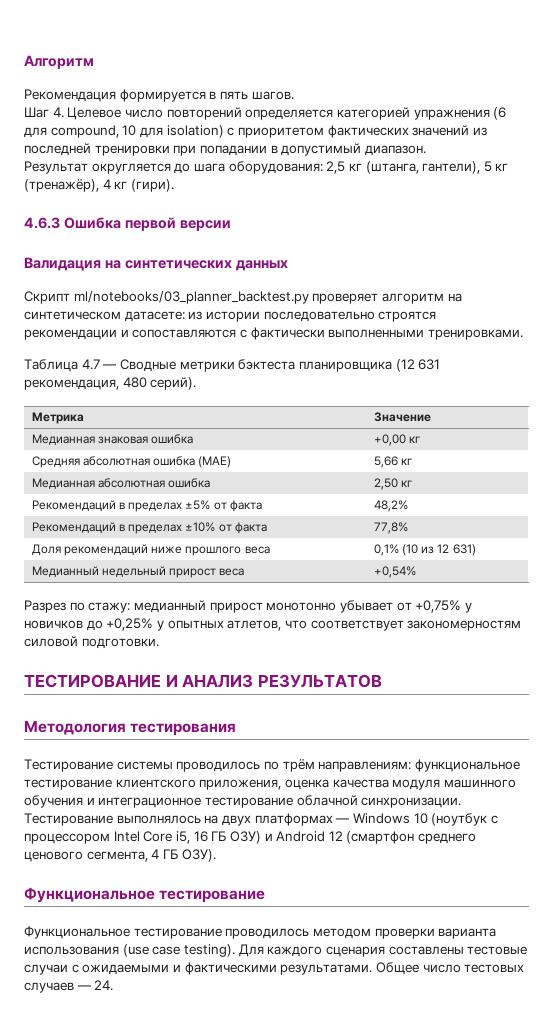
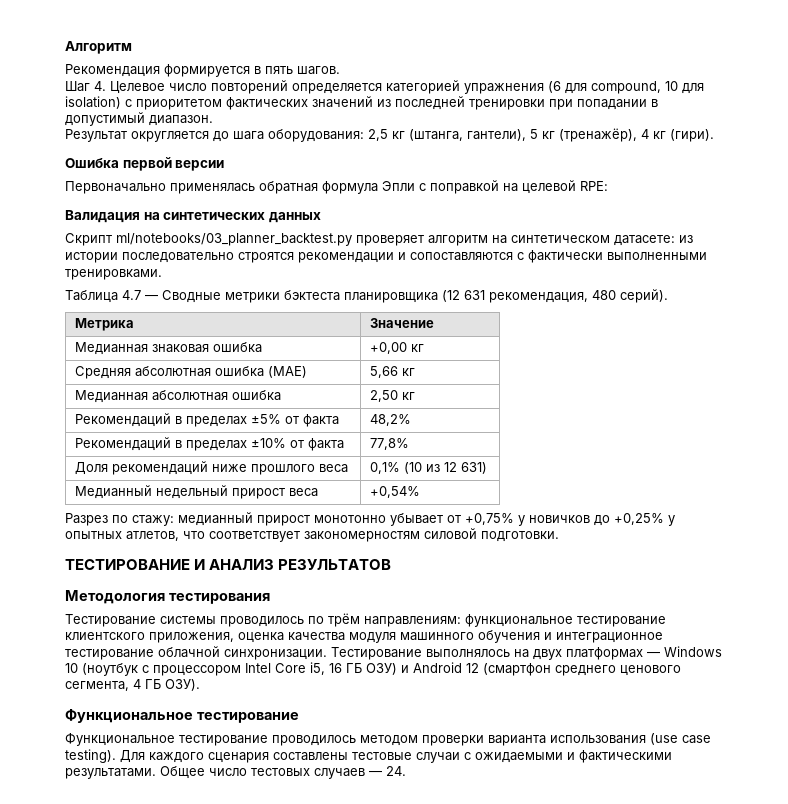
- 4.6.3 Ошибка первой версии
+ Ошибка первой версии
+ Первоначально применялась обратная формула Эпли с поправкой на целевой RPE:

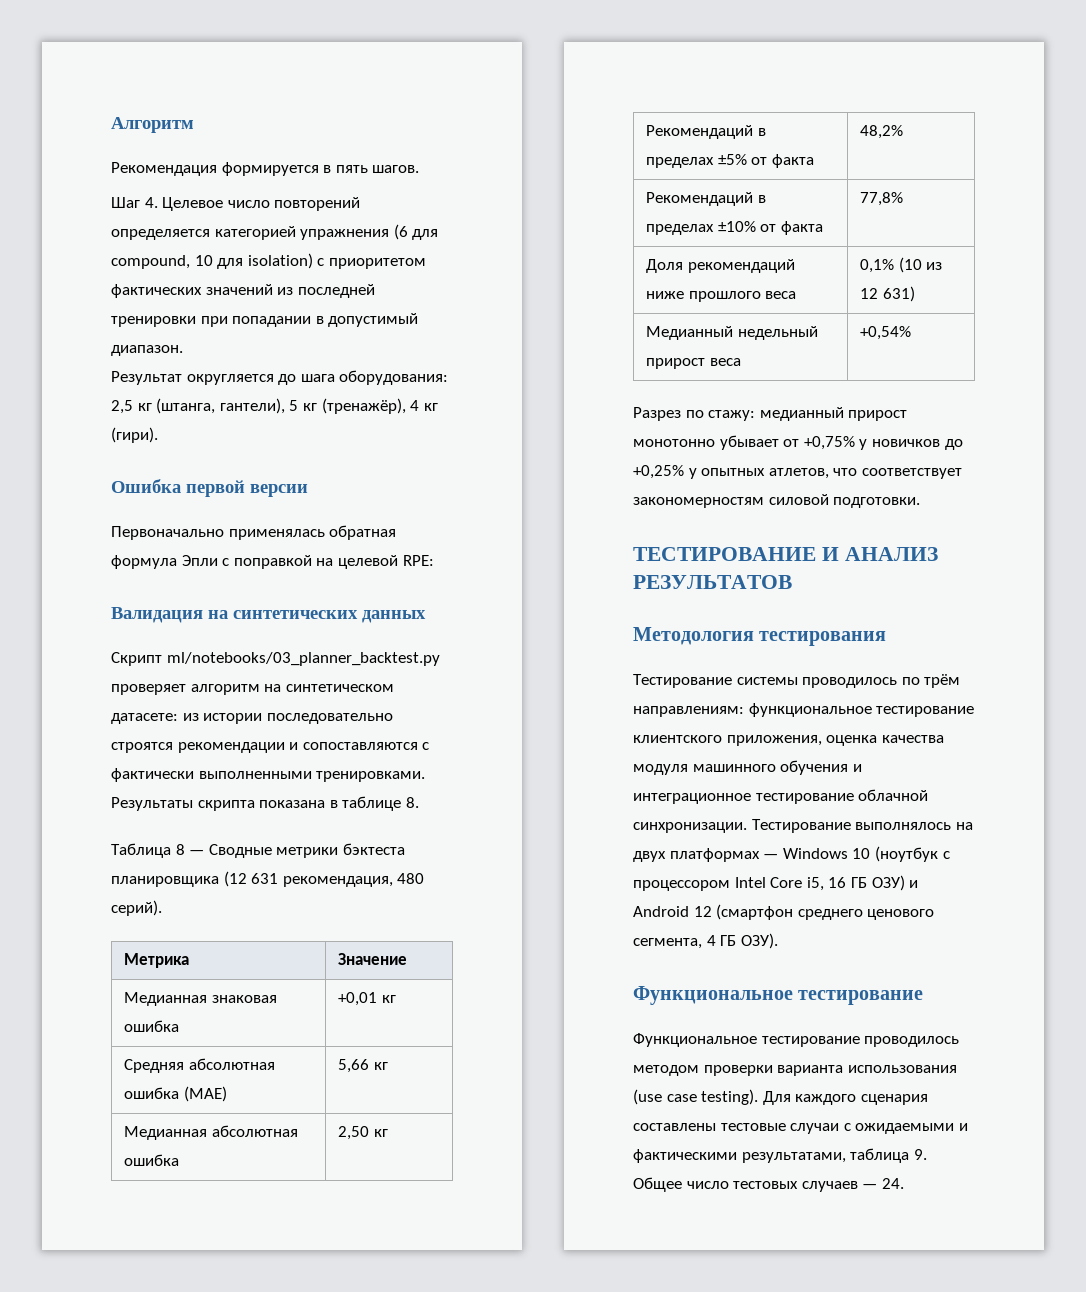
+ Результаты скрипта показана в таблице 8.
- Таблица 4.7 — Сводные метрики бэктеста планировщика (12 631 рекомендация, 480 серий).
+ Таблица 8 — Сводные метрики бэктеста планировщика (12 631 рекомендация, 480 серий).
- Медианная знаковая ошибка | +0,00 кг
+ Медианная знаковая ошибка | +0,01 кг
- Для каждого сценария составлены тестовые случаи с ожидаемыми и фактическими результатами. Общее число тестовых случаев — 24.
+ Для каждого сценария составлены тестовые случаи с ожидаемыми и фактическими результатами, таблица 9. Общее число тестовых случаев — 24.

